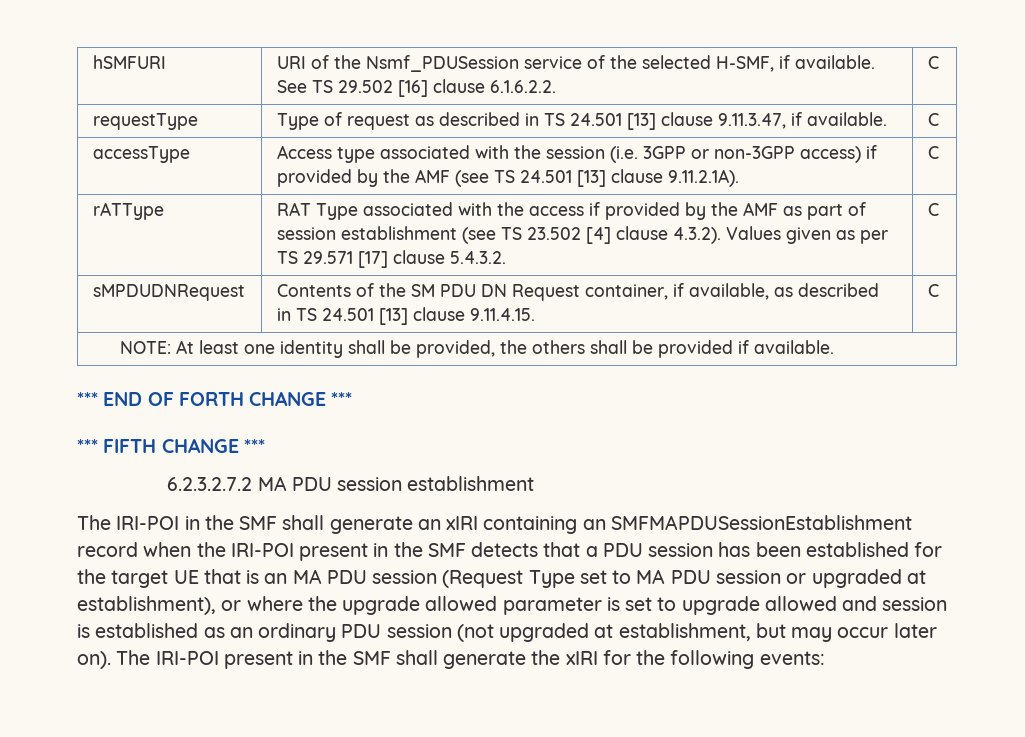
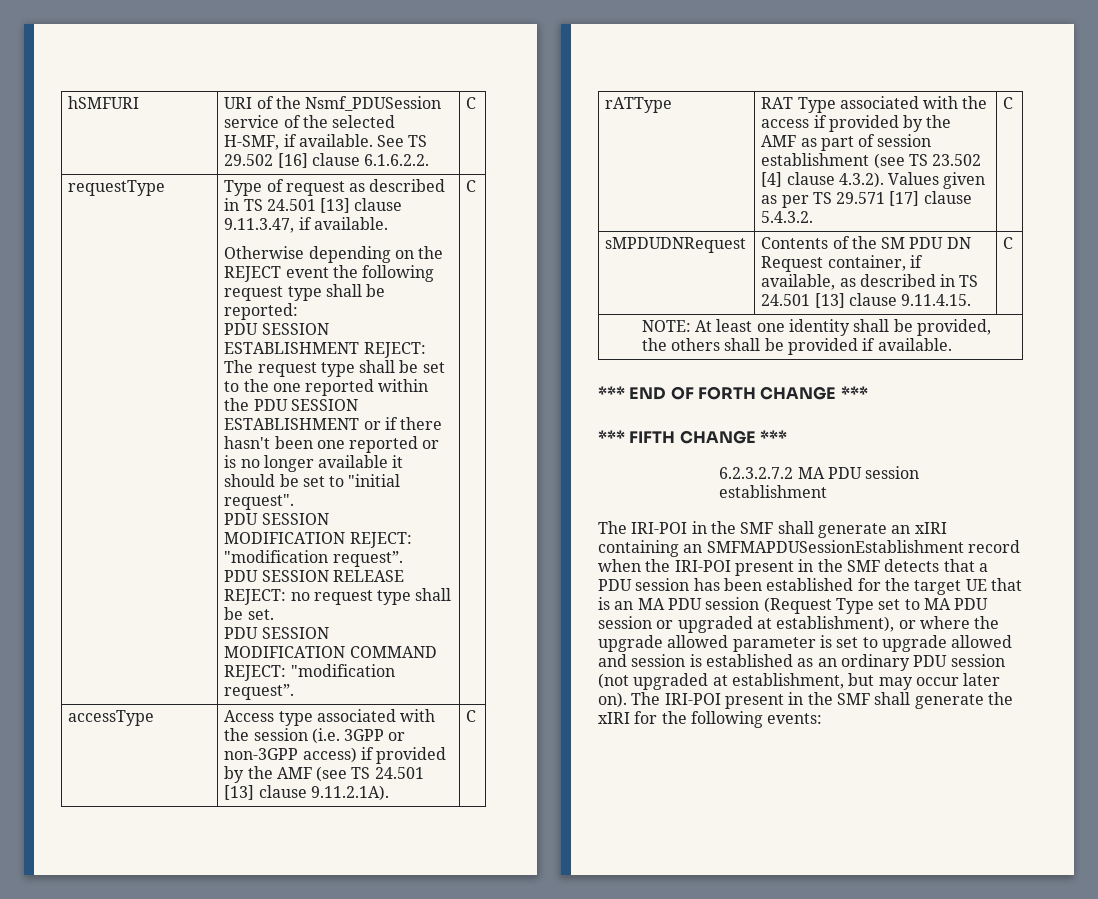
+ Otherwise depending on the REJECT event the following request type shall be reported:
+ PDU SESSION ESTABLISHMENT REJECT: The request type shall be set to the one reported within the PDU SESSION ESTABLISHMENT or if there hasn't been one reported or is no longer available it should be set to "initial request".
+ PDU SESSION MODIFICATION REJECT: "modification request”.
+ PDU SESSION RELEASE REJECT: no request type shall be set.
+ PDU SESSION MODIFICATION COMMAND REJECT: "modification request”.

